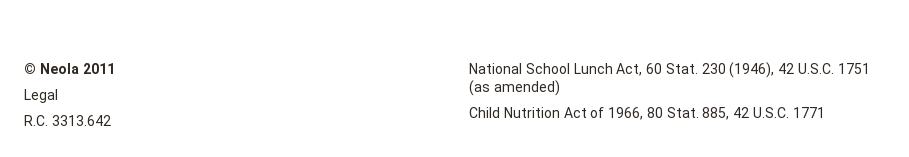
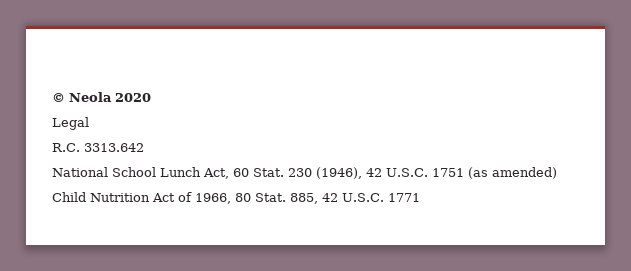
- © Neola 2011
+ © Neola 2020

